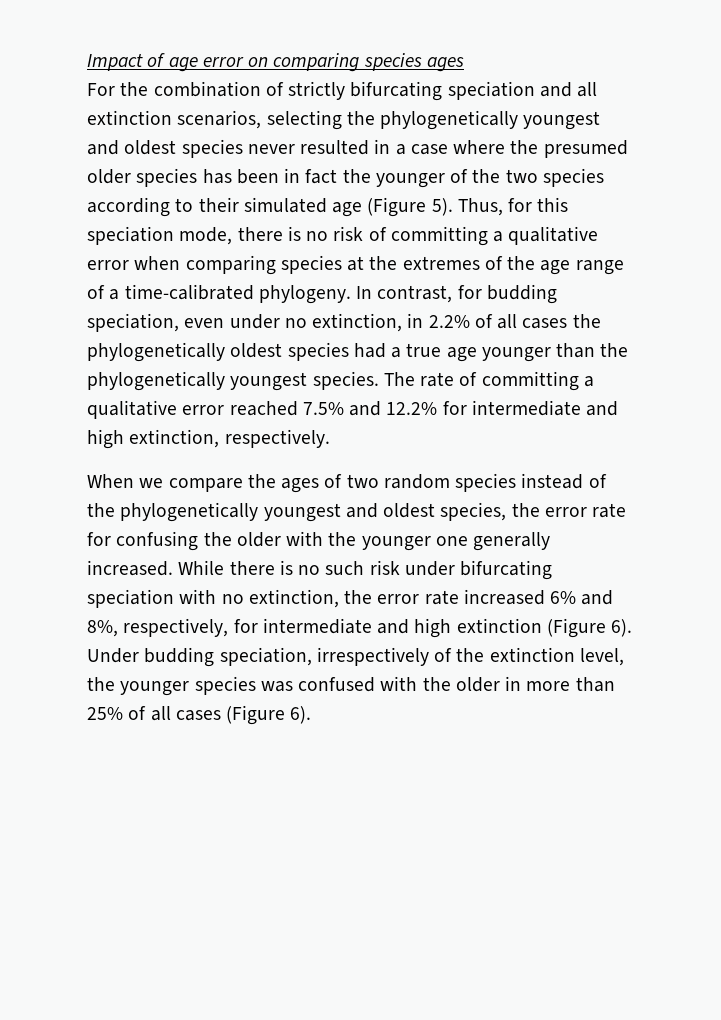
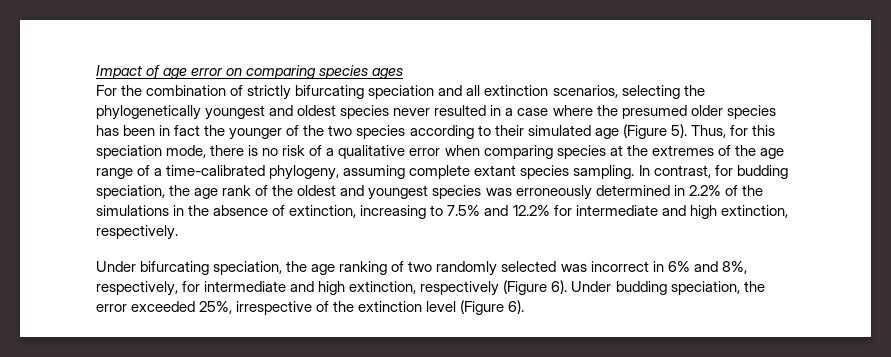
- Thus, for this speciation mode, there is no risk of committing a qualitative error when comparing species at the extremes of the age range of a time-calibrated phylogeny.
+ Thus, for this speciation mode, there is no risk of a qualitative error when comparing species at the extremes of the age range of a time-calibrated phylogeny, assuming complete extant species sampling.
- In contrast, for budding speciation, even under no extinction, in 2.2% of all cases the phylogenetically oldest species had a true age younger than the phylogenetically youngest species. The rate of committing a qualitative error reached 7.5% and 12.2% for intermediate and high extinction, respectively.
+ In contrast, for budding speciation, the age rank of the oldest and youngest species was erroneously determined in 2.2% of the simulations in the absence of extinction, increasing to 7.5% and 12.2% for intermediate and high extinction, respectively.
- When we compare the ages of two random species instead of the phylogenetically youngest and oldest species, the error rate for confusing the older with the younger one generally increased. While there is no such risk under bifurcating speciation with no extinction, the error rate increased 6% and 8%, respectively, for intermediate and high extinction (Figure 6).
+ Under bifurcating speciation, the age ranking of two randomly selected was incorrect in 6% and 8%, respectively, for intermediate and high extinction, respectively (Figure 6).
- Under budding speciation, irrespectively of the extinction level, the younger species was confused with the older in more than 25% of all cases (Figure 6).
+ Under budding speciation, the error exceeded 25%, irrespective of the extinction level (Figure 6).

